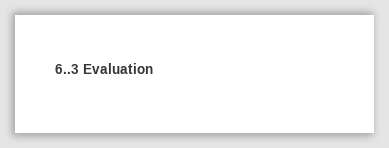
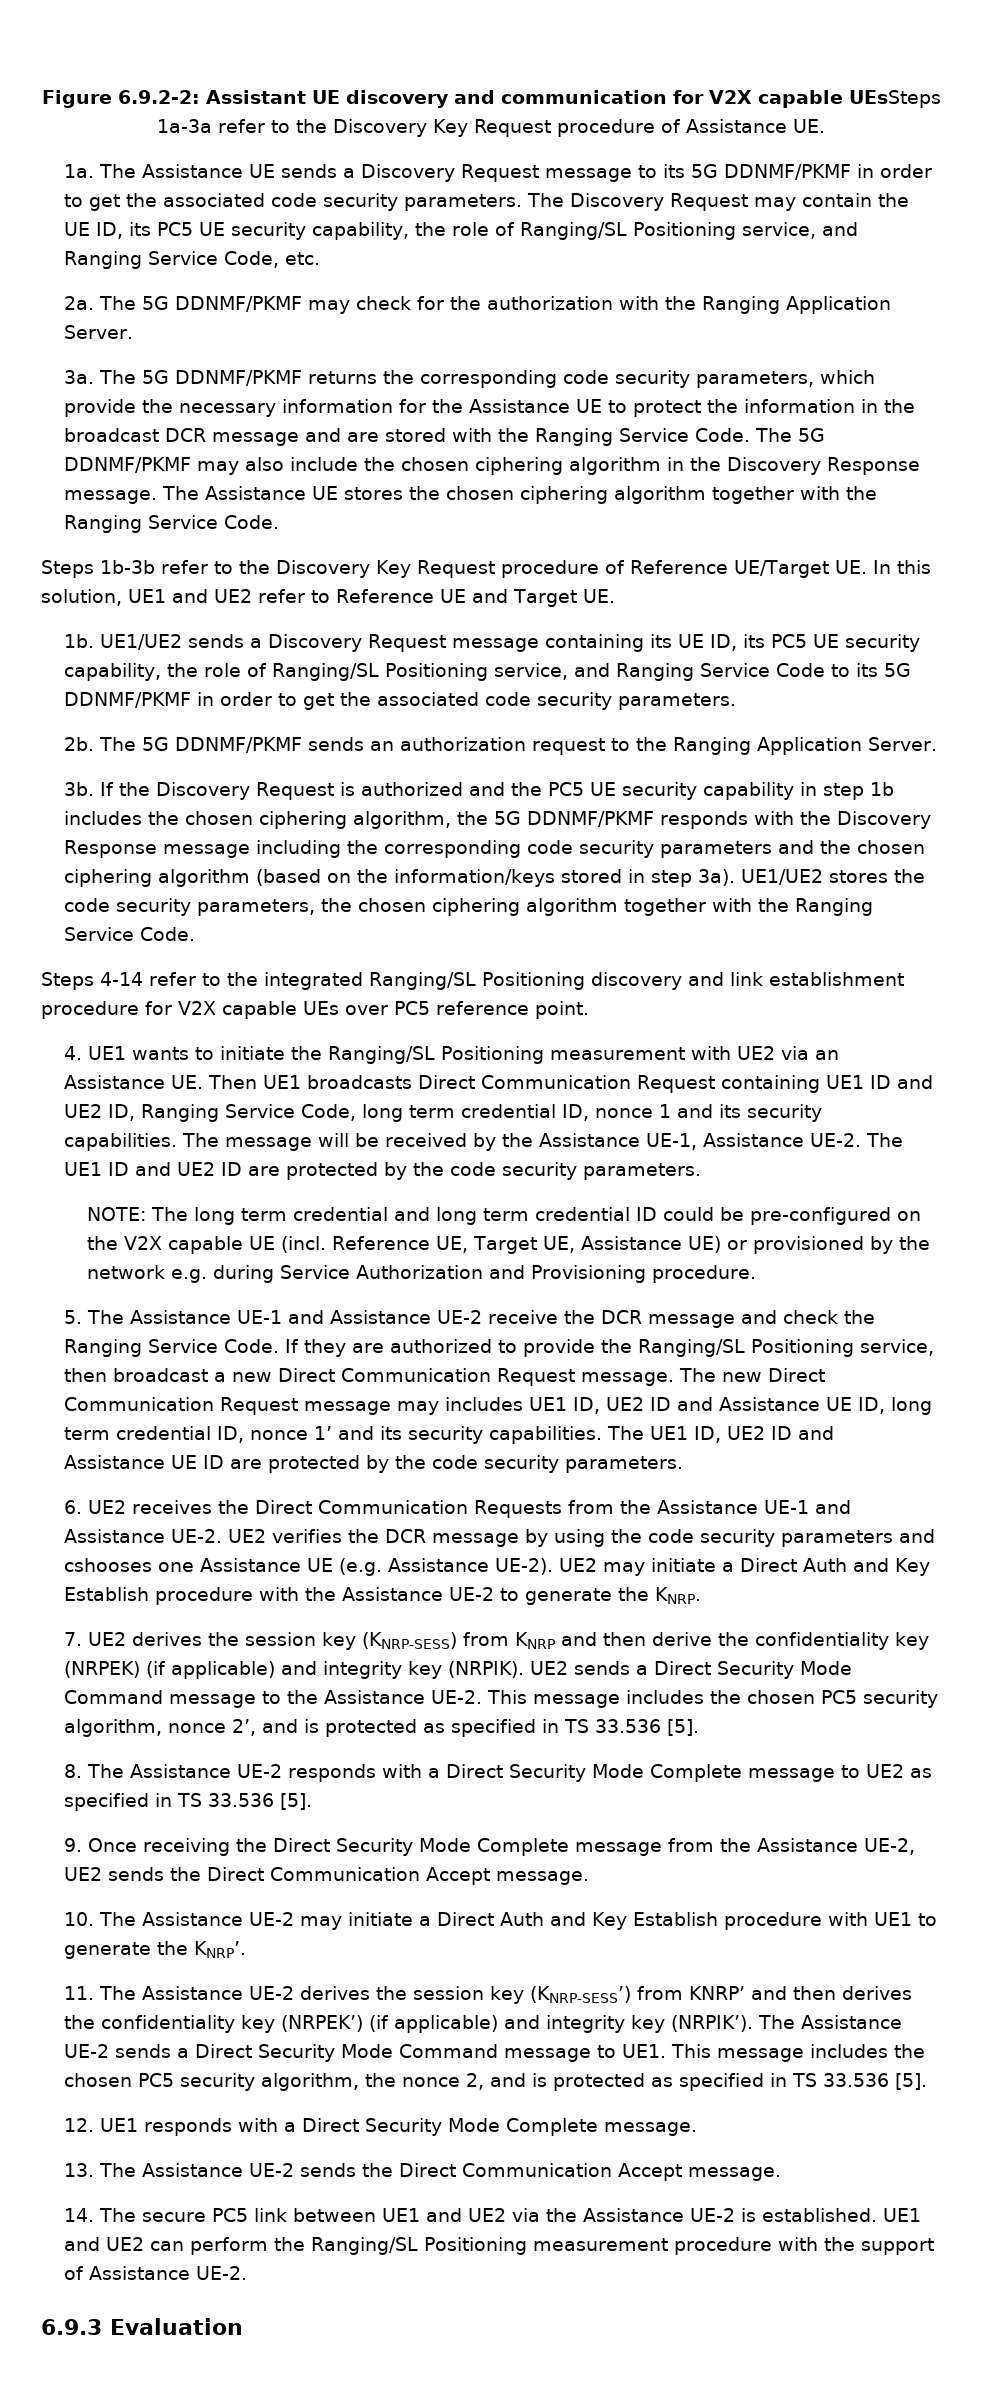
- 6..3 Evaluation
+ Figure 6.9.2-2: Assistant UE discovery and communication for V2X capable UEsSteps 1a-3a refer to the Discovery Key Request procedure of Assistance UE.
+ 1a. The Assistance UE sends a Discovery Request message to its 5G DDNMF/PKMF in order to get the associated code security parameters. The Discovery Request may contain the UE ID, its PC5 UE security capability, the role of Ranging/SL Positioning service, and Ranging Service Code, etc.
+ 2a. The 5G DDNMF/PKMF may check for the authorization with the Ranging Application Server.
+ 3a. The 5G DDNMF/PKMF returns the corresponding code security parameters, which provide the necessary information for the Assistance UE to protect the information in the broadcast DCR message and are stored with the Ranging Service Code. The 5G DDNMF/PKMF may also include the chosen ciphering algorithm in the Discovery Response message. The Assistance UE stores the chosen ciphering algorithm together with the Ranging Service Code.
+ Steps 1b-3b refer to the Discovery Key Request procedure of Reference UE/Target UE. In this solution, UE1 and UE2 refer to Reference UE and Target UE.
+ 1b. UE1/UE2 sends a Discovery Request message containing its UE ID, its PC5 UE security capability, the role of Ranging/SL Positioning service, and Ranging Service Code to its 5G DDNMF/PKMF in order to get the associated code security parameters.
+ 2b. The 5G DDNMF/PKMF sends an authorization request to the Ranging Application Server.
+ 3b. If the Discovery Request is authorized and the PC5 UE security capability in step 1b includes the chosen ciphering algorithm, the 5G DDNMF/PKMF responds with the Discovery Response message including the corresponding code security parameters and the chosen ciphering algorithm (based on the information/keys stored in step 3a). UE1/UE2 stores the code security parameters, the chosen ciphering algorithm together with the Ranging Service Code.
+ Steps 4-14 refer to the integrated Ranging/SL Positioning discovery and link establishment procedure for V2X capable UEs over PC5 reference point.
+ 4. UE1 wants to initiate the Ranging/SL Positioning measurement with UE2 via an Assistance UE. Then UE1 broadcasts Direct Communication Request containing UE1 ID and UE2 ID, Ranging Service Code, long term credential ID, nonce 1 and its security capabilities. The message will be received by the Assistance UE-1, Assistance UE-2. The UE1 ID and UE2 ID are protected by the code security parameters.
+ NOTE: The long term credential and long term credential ID could be pre-configured on the V2X capable UE (incl. Reference UE, Target UE, Assistance UE) or provisioned by the network e.g. during Service Authorization and Provisioning procedure.
+ 5. The Assistance UE-1 and Assistance UE-2 receive the DCR message and check the Ranging Service Code. If they are authorized to provide the Ranging/SL Positioning service, then broadcast a new Direct Communication Request message. The new Direct Communication Request message may includes UE1 ID, UE2 ID and Assistance UE ID, long term credential ID, nonce 1’ and its security capabilities. The UE1 ID, UE2 ID and Assistance UE ID are protected by the code security parameters.
+ 6. UE2 receives the Direct Communication Requests from the Assistance UE-1 and Assistance UE-2. UE2 verifies the DCR message by using the code security parameters and cshooses one Assistance UE (e.g. Assistance UE-2). UE2 may initiate a Direct Auth and Key Establish procedure with the Assistance UE-2 to generate the KNRP.
+ 7. UE2 derives the session key (KNRP-SESS) from KNRP and then derive the confidentiality key (NRPEK) (if applicable) and integrity key (NRPIK). UE2 sends a Direct Security Mode Command message to the Assistance UE-2. This message includes the chosen PC5 security algorithm, nonce 2’, and is protected as specified in TS 33.536 [5].
+ 8. The Assistance UE-2 responds with a Direct Security Mode Complete message to UE2 as specified in TS 33.536 [5].
+ 9. Once receiving the Direct Security Mode Complete message from the Assistance UE-2, UE2 sends the Direct Communication Accept message.
+ 10. The Assistance UE-2 may initiate a Direct Auth and Key Establish procedure with UE1 to generate the KNRP’.
+ 11. The Assistance UE-2 derives the session key (KNRP-SESS’) from KNRP’ and then derives the confidentiality key (NRPEK’) (if applicable) and integrity key (NRPIK’). The Assistance UE-2 sends a Direct Security Mode Command message to UE1. This message includes the chosen PC5 security algorithm, the nonce 2, and is protected as specified in TS 33.536 [5].
+ 12. UE1 responds with a Direct Security Mode Complete message.
+ 13. The Assistance UE-2 sends the Direct Communication Accept message.
+ 14. The secure PC5 link between UE1 and UE2 via the Assistance UE-2 is established. UE1 and UE2 can perform the Ranging/SL Positioning measurement procedure with the support of Assistance UE-2.
+ 6.9.3 Evaluation

